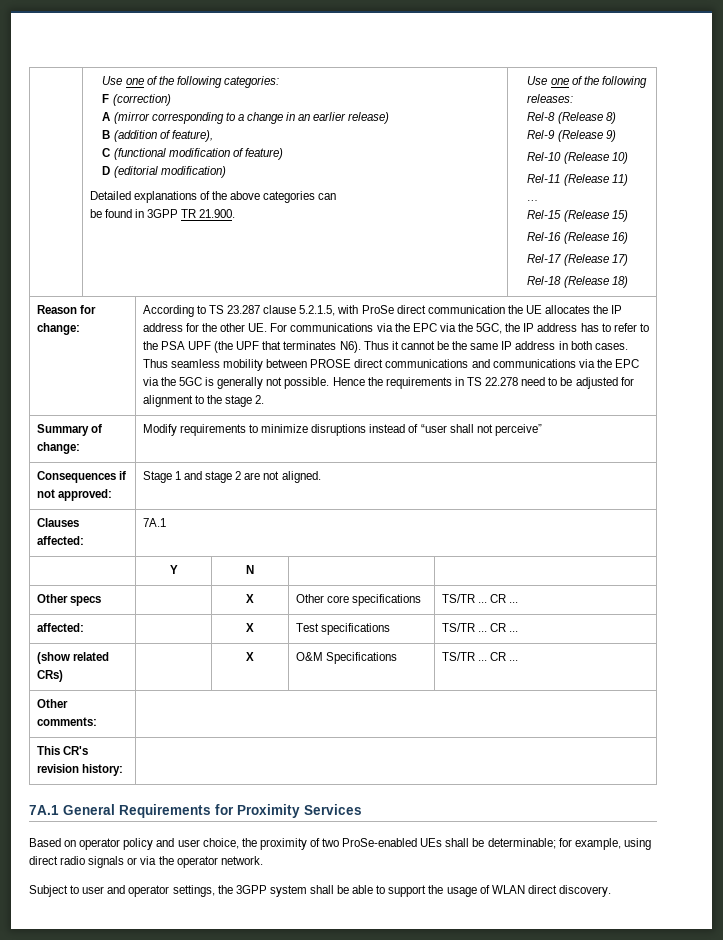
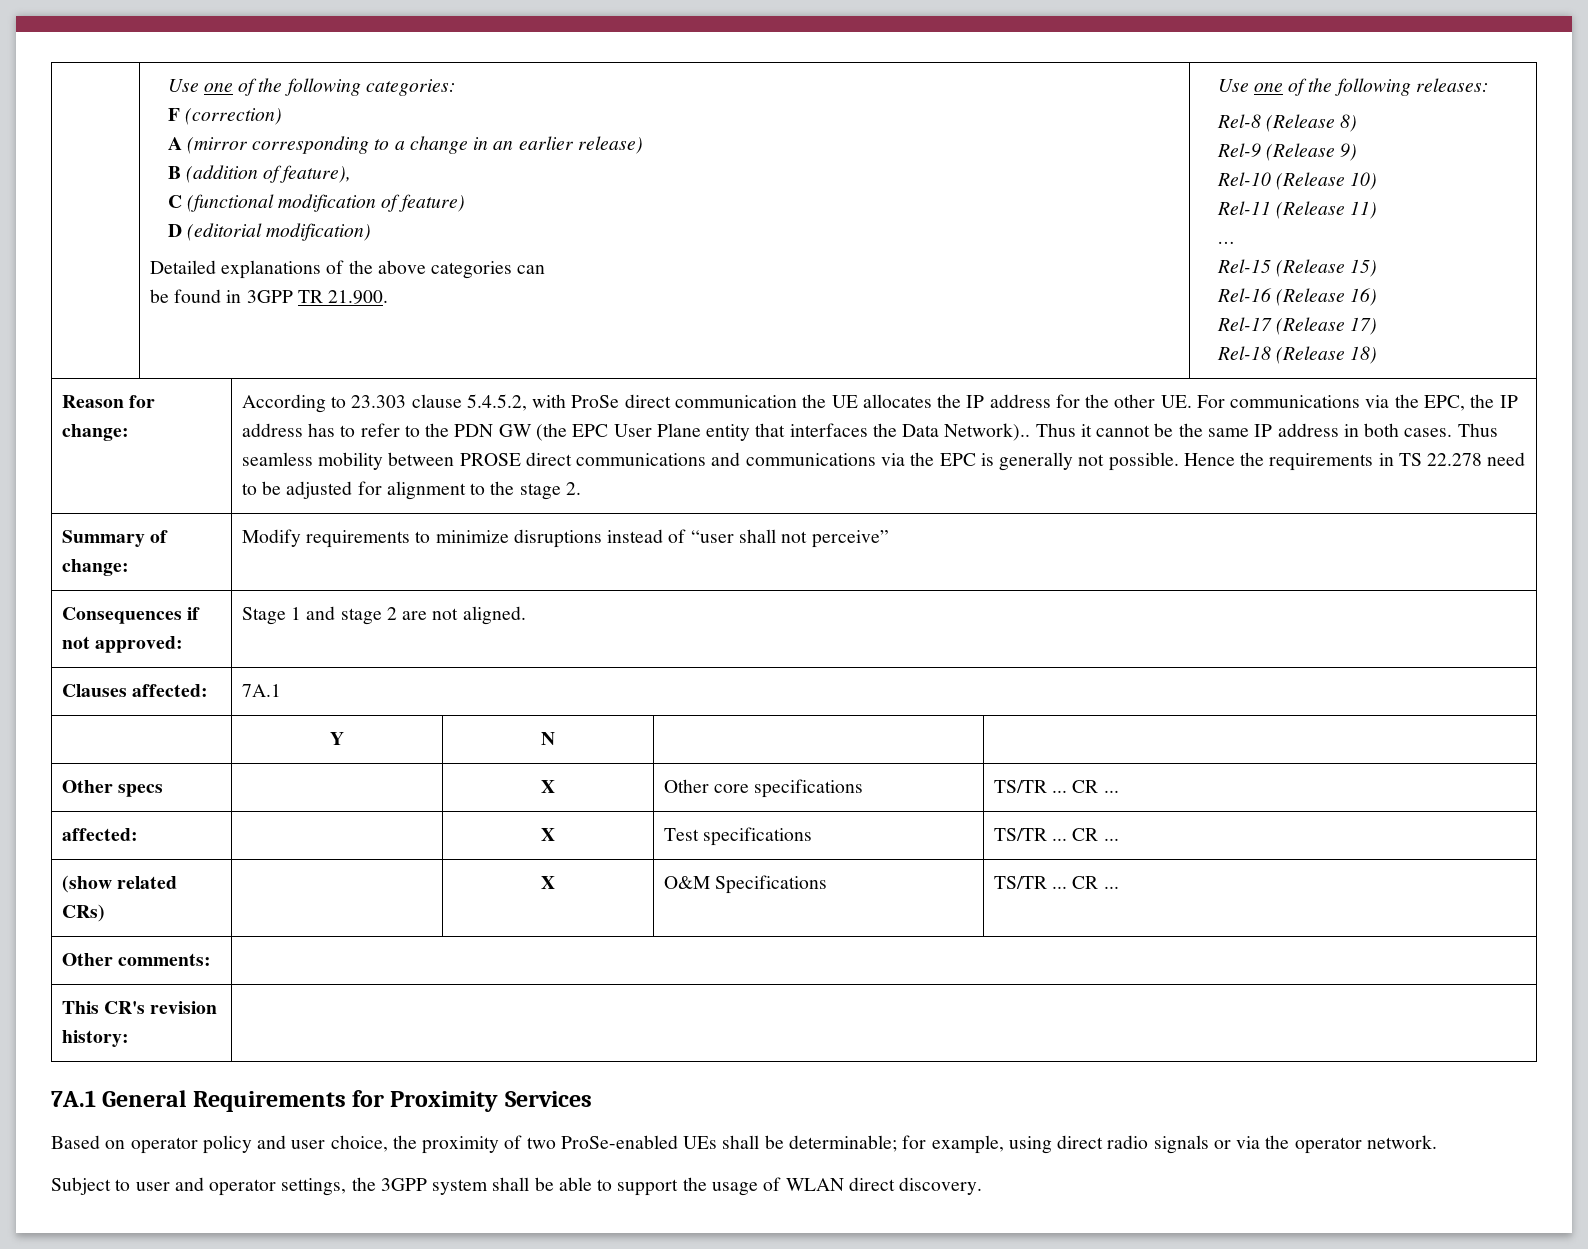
- According to TS 23.287 clause 5.2.1.5, with ProSe direct communication the UE allocates the IP address for the other UE. For communications via the EPC via the 5GC, the IP address has to refer to the PSA UPF (the UPF that terminates N6). Thus it cannot be the same IP address in both cases.
+ According to 23.303 clause 5.4.5.2, with ProSe direct communication the UE allocates the IP address for the other UE. For communications via the EPC, the IP address has to refer to the PDN GW (the EPC User Plane entity that interfaces the Data Network).. Thus it cannot be the same IP address in both cases.
- Thus seamless mobility between PROSE direct communications and communications via the EPC via the 5GC is generally not possible.
+ Thus seamless mobility between PROSE direct communications and communications via the EPC is generally not possible.

